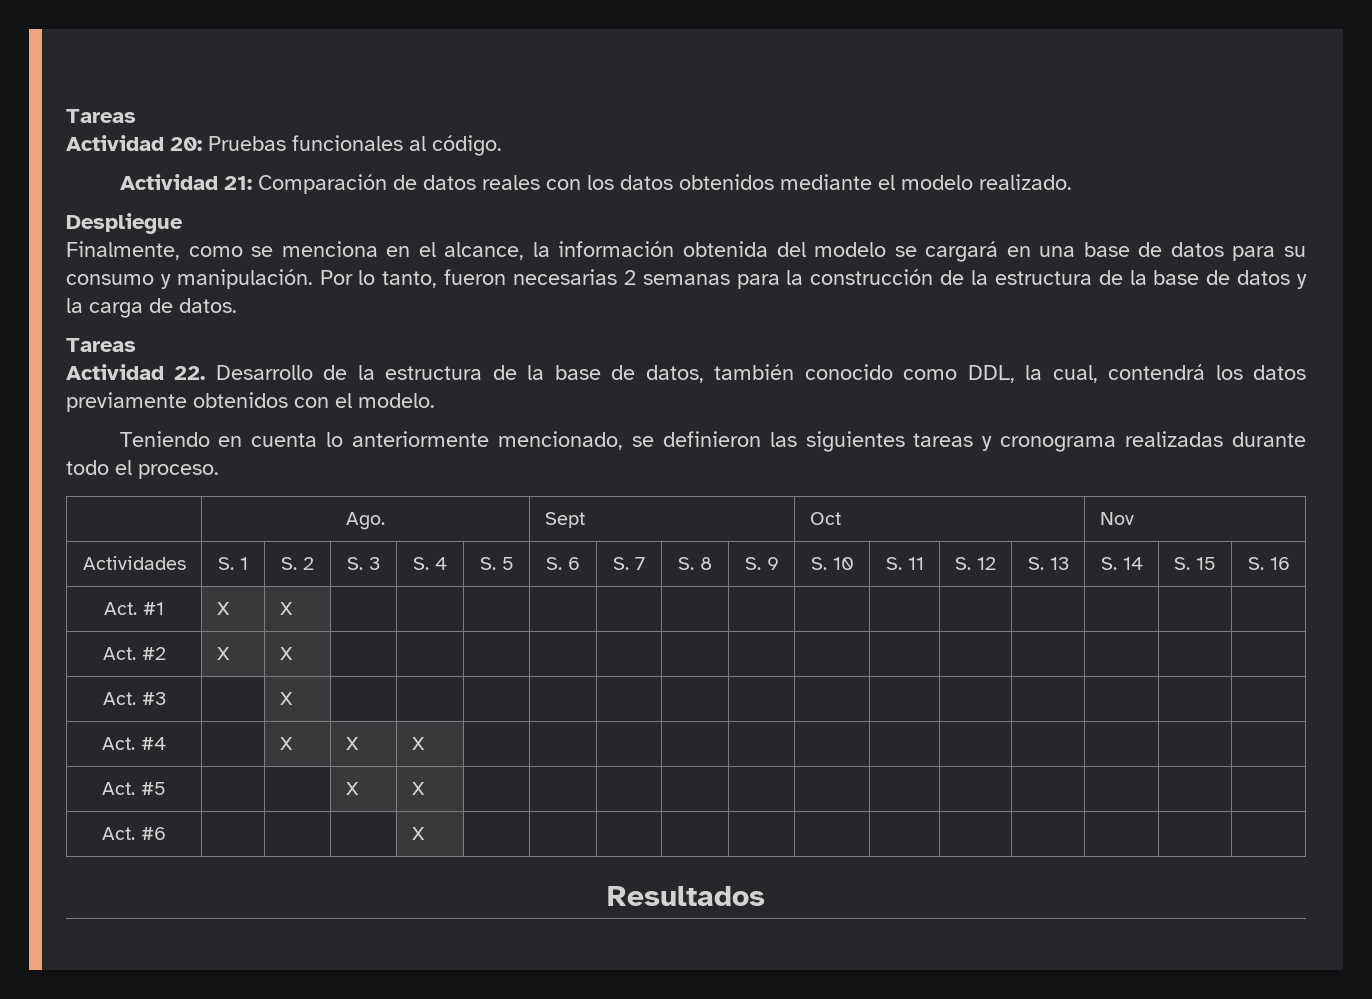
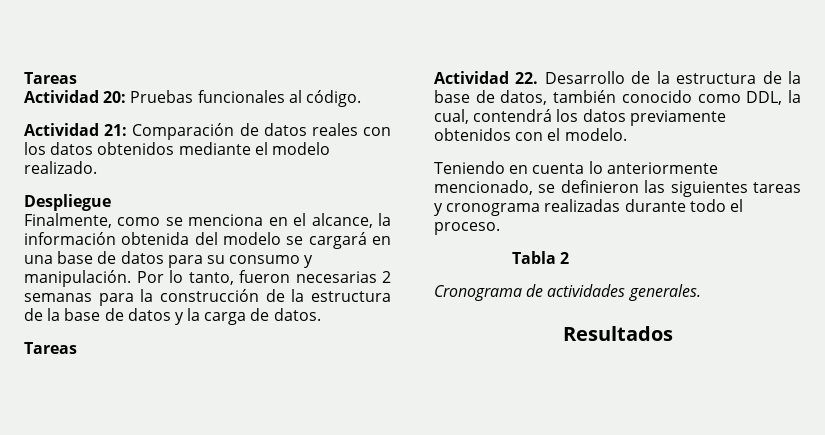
- | Ago. | Sept | Oct | Nov
- Actividades | S. 1 | S. 2 | S. 3 | S. 4 | S. 5 | S. 6 | S. 7 | S. 8 | S. 9 | S. 10 | S. 11 | S. 12 | S. 13 | S. 14 | S. 15 | S. 16
- Act. #1 | X | X | | | | | | | | | | | | | |
- Act. #2 | X | X | | | | | | | | | | | | | |
- Act. #3 | | X | | | | | | | | | | | | | |
- Act. #4 | | X | X | X | | | | | | | | | | | |
- Act. #5 | | | X | X | | | | | | | | | | | |
- Act. #6 | | | | X | | | | | | | | | | | |
+ Tabla 2
+ Cronograma de actividades generales.

